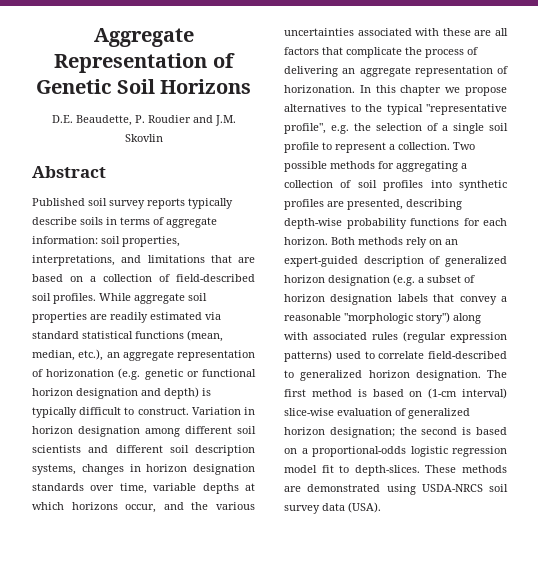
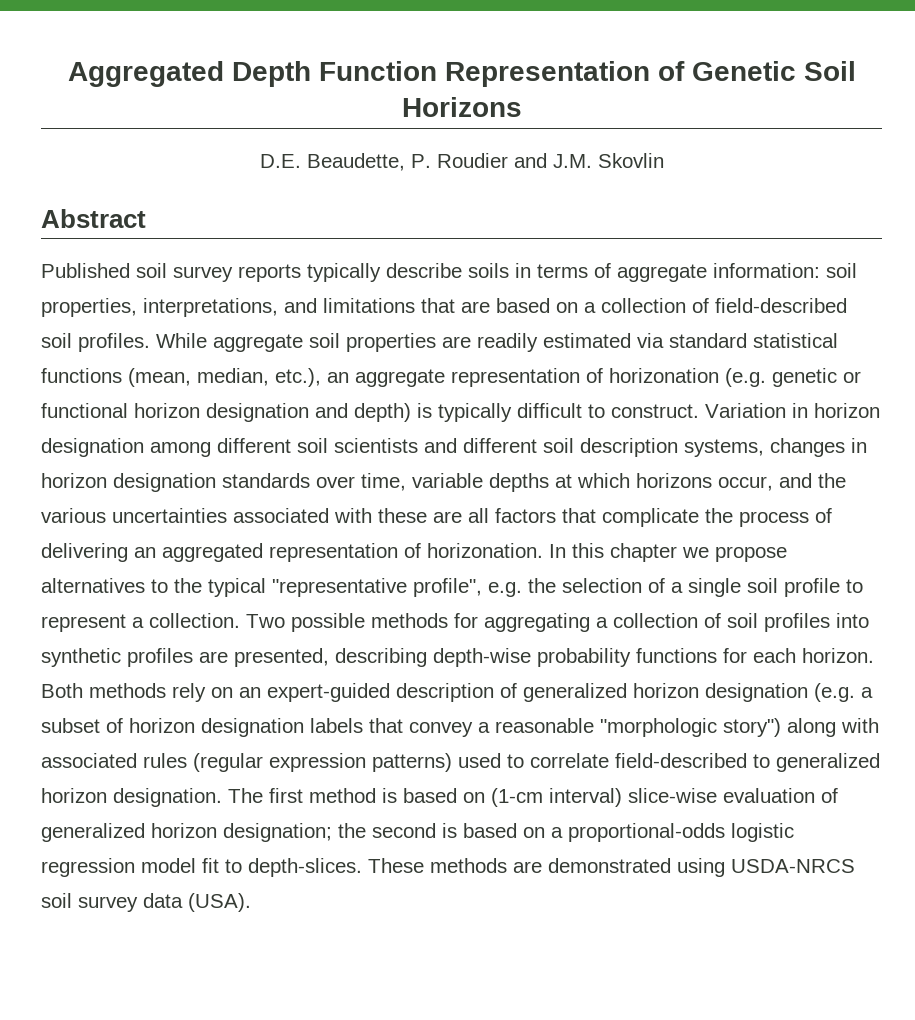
- Aggregate Representation of Genetic Soil Horizons
+ Aggregated Depth Function Representation of Genetic Soil Horizons
- Variation in horizon designation among different soil scientists and different soil description systems, changes in horizon designation standards over time, variable depths at which horizons occur, and the various uncertainties associated with these are all factors that complicate the process of delivering an aggregate representation of horizonation.
+ Variation in horizon designation among different soil scientists and different soil description systems, changes in horizon designation standards over time, variable depths at which horizons occur, and the various uncertainties associated with these are all factors that complicate the process of delivering an aggregated representation of horizonation.

